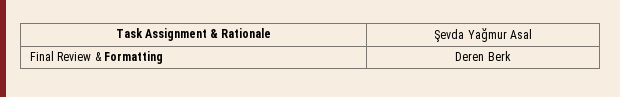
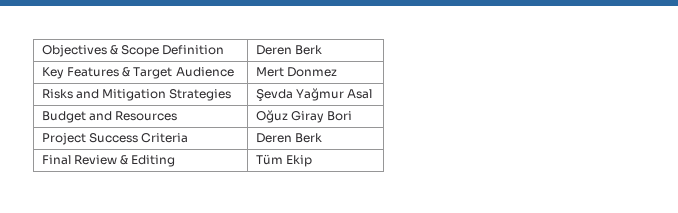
- Task Assignment & Rationale | Şevda Yağmur Asal
+ Objectives & Scope Definition | Deren Berk
+ Key Features & Target Audience | Mert Donmez
+ Risks and Mitigation Strategies | Şevda Yağmur Asal
+ Budget and Resources | Oğuz Giray Bori
+ Project Success Criteria | Deren Berk
- Final Review & Formatting | Deren Berk
+ Final Review & Editing | Tüm Ekip

